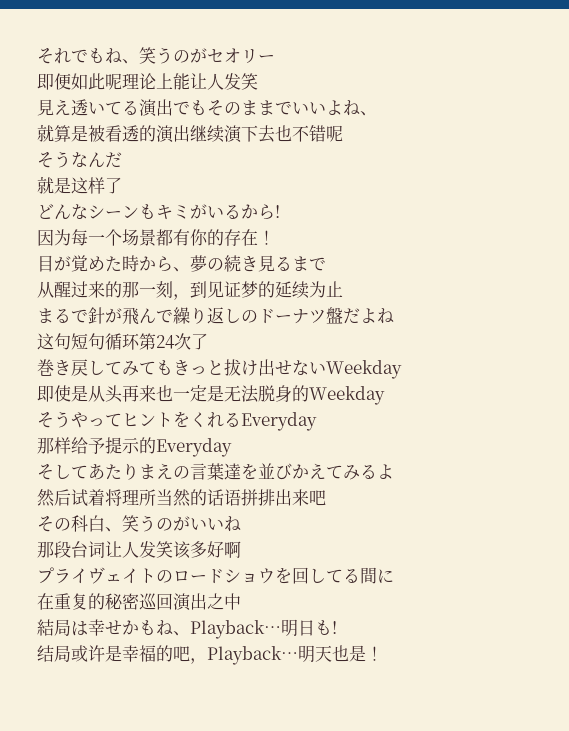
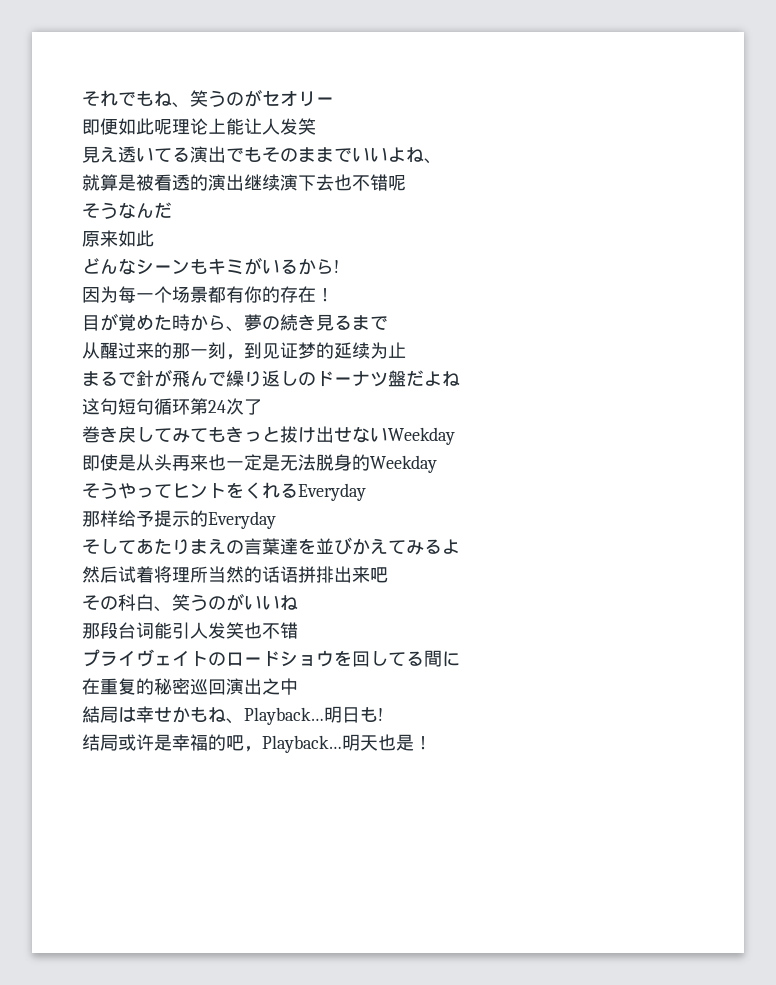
- 就是这样了
+ 原来如此
- 那段台词让人发笑该多好啊
+ 那段台词能引人发笑也不错

